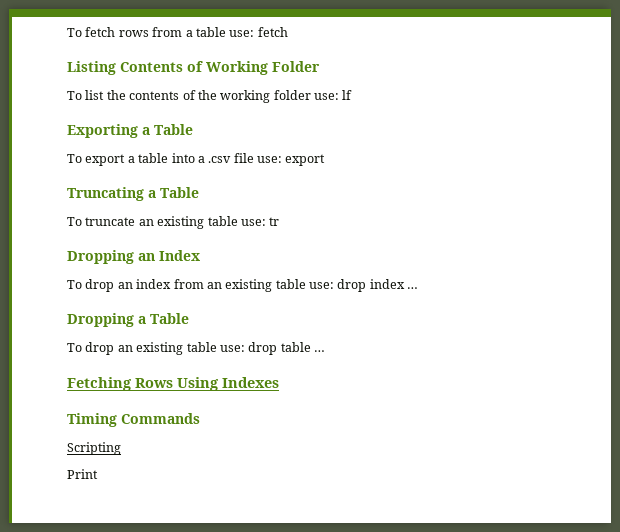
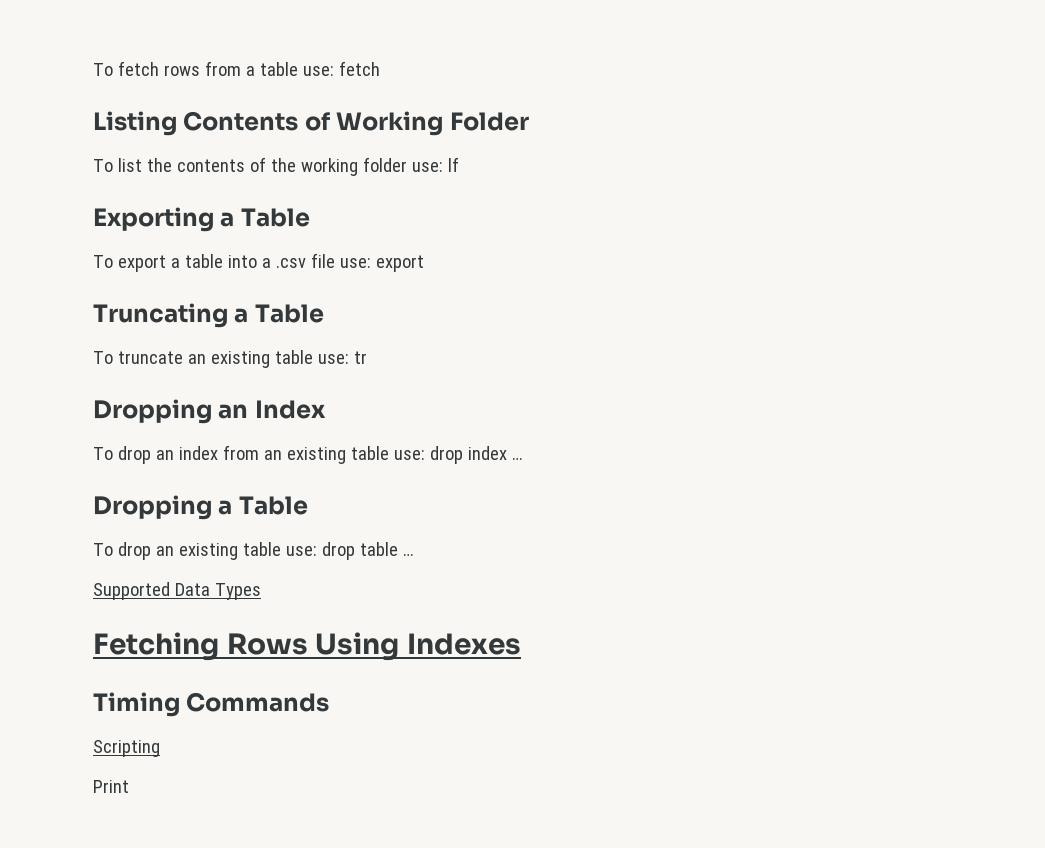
+ Supported Data Types

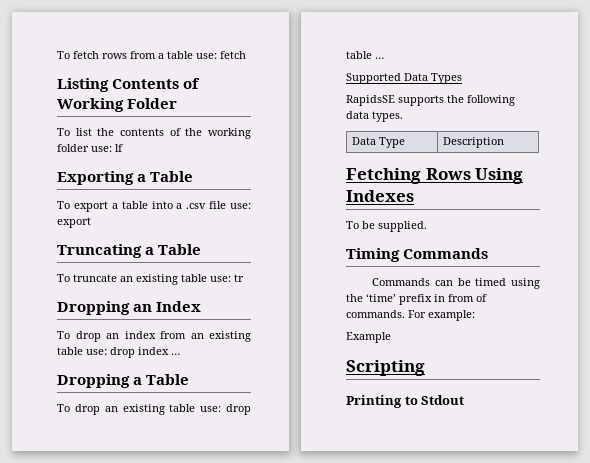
+ RapidsSE supports the following data types.
+ Data Type | Description
+ To be supplied.
+ Commands can be timed using the ‘time’ prefix in from of commands. For example:
+ Example
  Scripting
- Print
+ Printing to Stdout

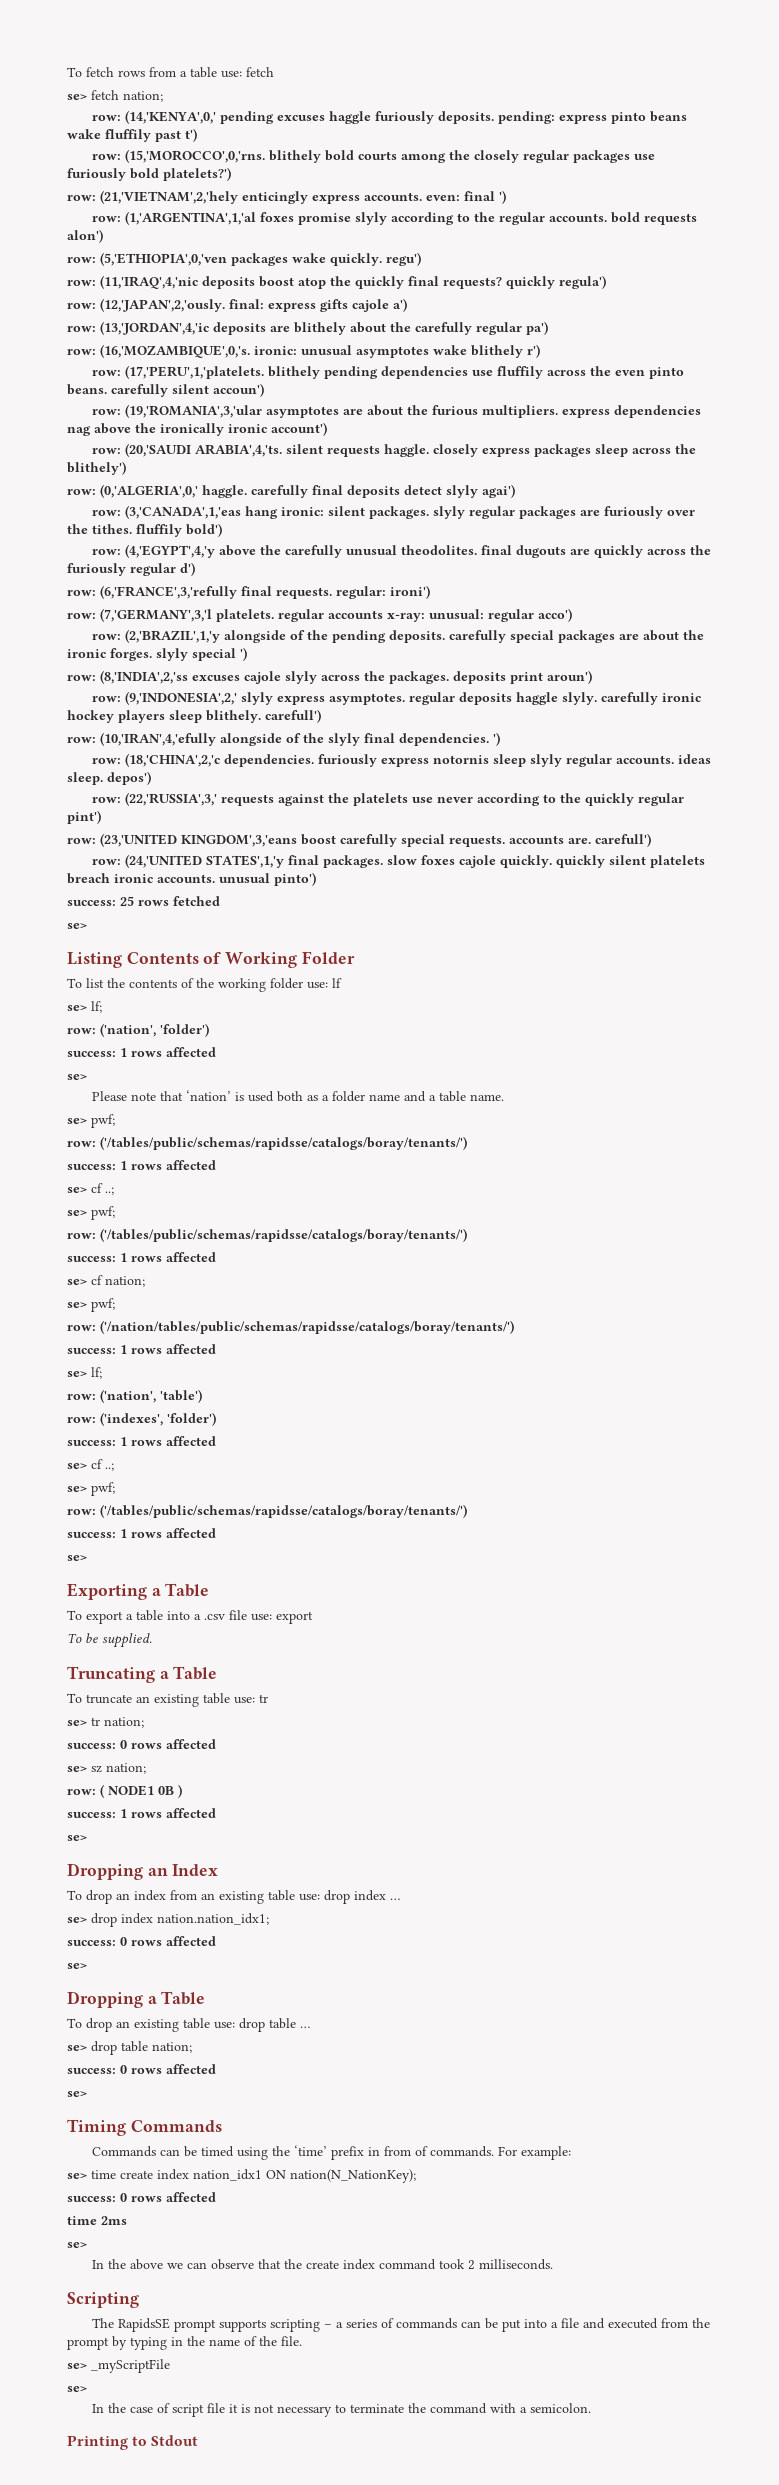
+ se> fetch nation;
+ row: (14,'KENYA',0,' pending excuses haggle furiously deposits. pending: express pinto beans wake fluffily past t')
+ row: (15,'MOROCCO',0,'rns. blithely bold courts among the closely regular packages use furiously bold platelets?')
+ row: (21,'VIETNAM',2,'hely enticingly express accounts. even: final ')
+ row: (1,'ARGENTINA',1,'al foxes promise slyly according to the regular accounts. bold requests alon')
+ row: (5,'ETHIOPIA',0,'ven packages wake quickly. regu')
+ row: (11,'IRAQ',4,'nic deposits boost atop the quickly final requests? quickly regula')
+ row: (12,'JAPAN',2,'ously. final: express gifts cajole a')
+ row: (13,'JORDAN',4,'ic deposits are blithely about the carefully regular pa')
+ row: (16,'MOZAMBIQUE',0,'s. ironic: unusual asymptotes wake blithely r')
+ row: (17,'PERU',1,'platelets. blithely pending dependencies use fluffily across the even pinto beans. carefully silent accoun')
+ row: (19,'ROMANIA',3,'ular asymptotes are about the furious multipliers. express dependencies nag above the ironically ironic account')
+ row: (20,'SAUDI ARABIA',4,'ts. silent requests haggle. closely express packages sleep across the blithely')
+ row: (0,'ALGERIA',0,' haggle. carefully final deposits detect slyly agai')
+ row: (3,'CANADA',1,'eas hang ironic: silent packages. slyly regular packages are furiously over the tithes. fluffily bold')
+ row: (4,'EGYPT',4,'y above the carefully unusual theodolites. final dugouts are quickly across the furiously regular d')
+ row: (6,'FRANCE',3,'refully final requests. regular: ironi')
+ row: (7,'GERMANY',3,'l platelets. regular accounts x-ray: unusual: regular acco')
+ row: (2,'BRAZIL',1,'y alongside of the pending deposits. carefully special packages are about the ironic forges. slyly special ')
+ row: (8,'INDIA',2,'ss excuses cajole slyly across the packages. deposits print aroun')
+ row: (9,'INDONESIA',2,' slyly express asymptotes. regular deposits haggle slyly. carefully ironic hockey players sleep blithely. carefull')
+ row: (10,'IRAN',4,'efully alongside of the slyly final dependencies. ')
+ row: (18,'CHINA',2,'c dependencies. furiously express notornis sleep slyly regular accounts. ideas sleep. depos')
+ row: (22,'RUSSIA',3,' requests against the platelets use never according to the quickly regular pint')
+ row: (23,'UNITED KINGDOM',3,'eans boost carefully special requests. accounts are. carefull')
+ row: (24,'UNITED STATES',1,'y final packages. slow foxes cajole quickly. quickly silent platelets breach ironic accounts. unusual pinto')
+ success: 25 rows fetched
+ se>
  To list the contents of the working folder use: lf
+ se> lf;
+ row: ('nation', 'folder')
+ success: 1 rows affected
+ se>
+ Please note that ‘nation’ is used both as a folder name and a table name.
+ se> pwf;
+ row: ('/tables/public/schemas/rapidsse/catalogs/boray/tenants/')
+ success: 1 rows affected
+ se> cf ..;
+ se> pwf;
+ row: ('/tables/public/schemas/rapidsse/catalogs/boray/tenants/')
+ success: 1 rows affected
+ se> cf nation;
+ se> pwf;
+ row: ('/nation/tables/public/schemas/rapidsse/catalogs/boray/tenants/')
+ success: 1 rows affected
+ se> lf;
+ row: ('nation', 'table')
+ row: ('indexes', 'folder')
+ success: 1 rows affected
+ se> cf ..;
+ se> pwf;
+ row: ('/tables/public/schemas/rapidsse/catalogs/boray/tenants/')
+ success: 1 rows affected
+ se>
+ To be supplied.
+ se> tr nation;
+ success: 0 rows affected
+ se> sz nation;
+ row: ( NODE1 0B )
+ success: 1 rows affected
+ se>
+ se> drop index nation.nation_idx1;
+ success: 0 rows affected
+ se>
- Supported Data Types
- RapidsSE supports the following data types.
- Data Type | Description
- Fetching Rows Using Indexes
- To be supplied.
+ se> drop table nation;
+ success: 0 rows affected
+ se>
- Example
+ se> time create index nation_idx1 ON nation(N_NationKey);
+ success: 0 rows affected
+ time 2ms
+ se>
+ In the above we can observe that the create index command took 2 milliseconds.
  Scripting
+ The RapidsSE prompt supports scripting – a series of commands can be put into a file and executed from the prompt by typing in the name of the file.
+ se> _myScriptFile
+ se>
+ In the case of script file it is not necessary to terminate the command with a semicolon.

